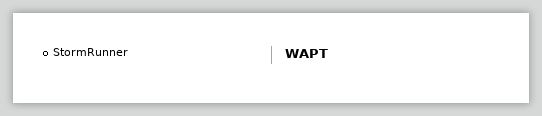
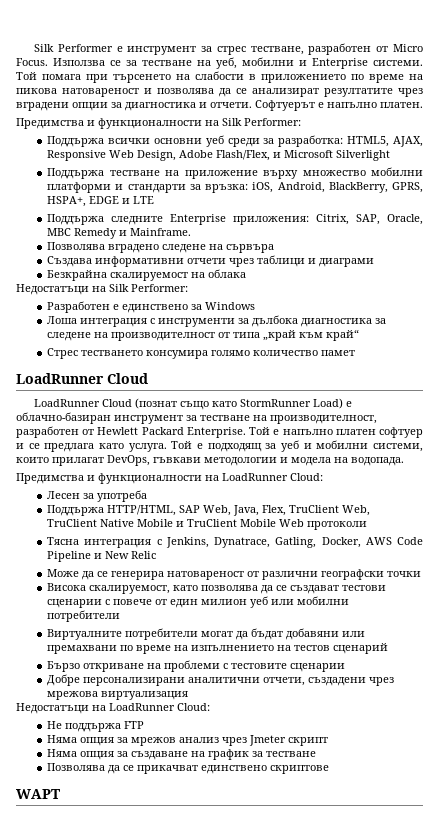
- StormRunner
+ Silk Performer е инструмент за стрес тестване, разработен от Micro Focus. Използва се за тестване на уеб, мобилни и Enterprise системи. Той помага при търсенето на слабости в приложението по време на пикова натовареност и позволява да се анализират резултатите чрез вградени опции за диагностика и отчети. Софтуерът е напълно платен.
+ Предимства и функционалности на Silk Performer:
+ Поддържа всички основни уеб среди за разработка: HTML5, AJAX, Responsive Web Design, Adobe Flash/Flex, и Microsoft Silverlight
+ Поддържа тестване на приложение върху множество мобилни платформи и стандарти за връзка: iOS, Android, BlackBerry, GPRS, HSPA+, EDGE и LTE
+ Поддържа следните Enterprise приложения: Citrix, SAP, Oracle, MBC Remedy и Mainframe.
+ Позволява вградено следене на сървъра
+ Създава информативни отчети чрез таблици и диаграми
+ Безкрайна скалируемост на облака
+ Недостатъци на Silk Performer:
+ Разработен е единствено за Windows
+ Лоша интеграция с инструменти за дълбока диагностика за следене на производителност от типа „край към край“
+ Стрес тестването консумира голямо количество памет
+ LoadRunner Cloud
+ LoadRunner Cloud (познат също като StormRunner Load) е облачно-базиран инструмент за тестване на производителност, разработен от Hewlett Packard Enterprise. Той е напълно платен софтуер и се предлага като услуга. Той е подходящ за уеб и мобилни системи, които прилагат DevOps, гъвкави методологии и модела на водопада.
+ Предимства и функционалности на LoadRunner Cloud:
+ Лесен за употреба
+ Поддържа HTTP/HTML, SAP Web, Java, Flex, TruClient Web, TruClient Native Mobile и TruClient Mobile Web протоколи
+ Тясна интеграция с Jenkins, Dynatrace, Gatling, Docker, AWS Code Pipeline и New Relic
+ Може да се генерира натовареност от различни географски точки
+ Висока скалируемост, като позволява да се създават тестови сценарии с повече от един милион уеб или мобилни потребители
+ Виртуалните потребители могат да бъдат добавяни или премахвани по време на изпълнението на тестов сценарий
+ Бързо откриване на проблеми с тестовите сценарии
+ Добре персонализирани аналитични отчети, създадени чрез мрежова виртуализация
+ Недостатъци на LoadRunner Cloud:
+ Не поддържа FTP
+ Няма опция за мрежов анализ чрез Jmeter скрипт
+ Няма опция за създаване на график за тестване
+ Позволява да се прикачват единствено скриптове

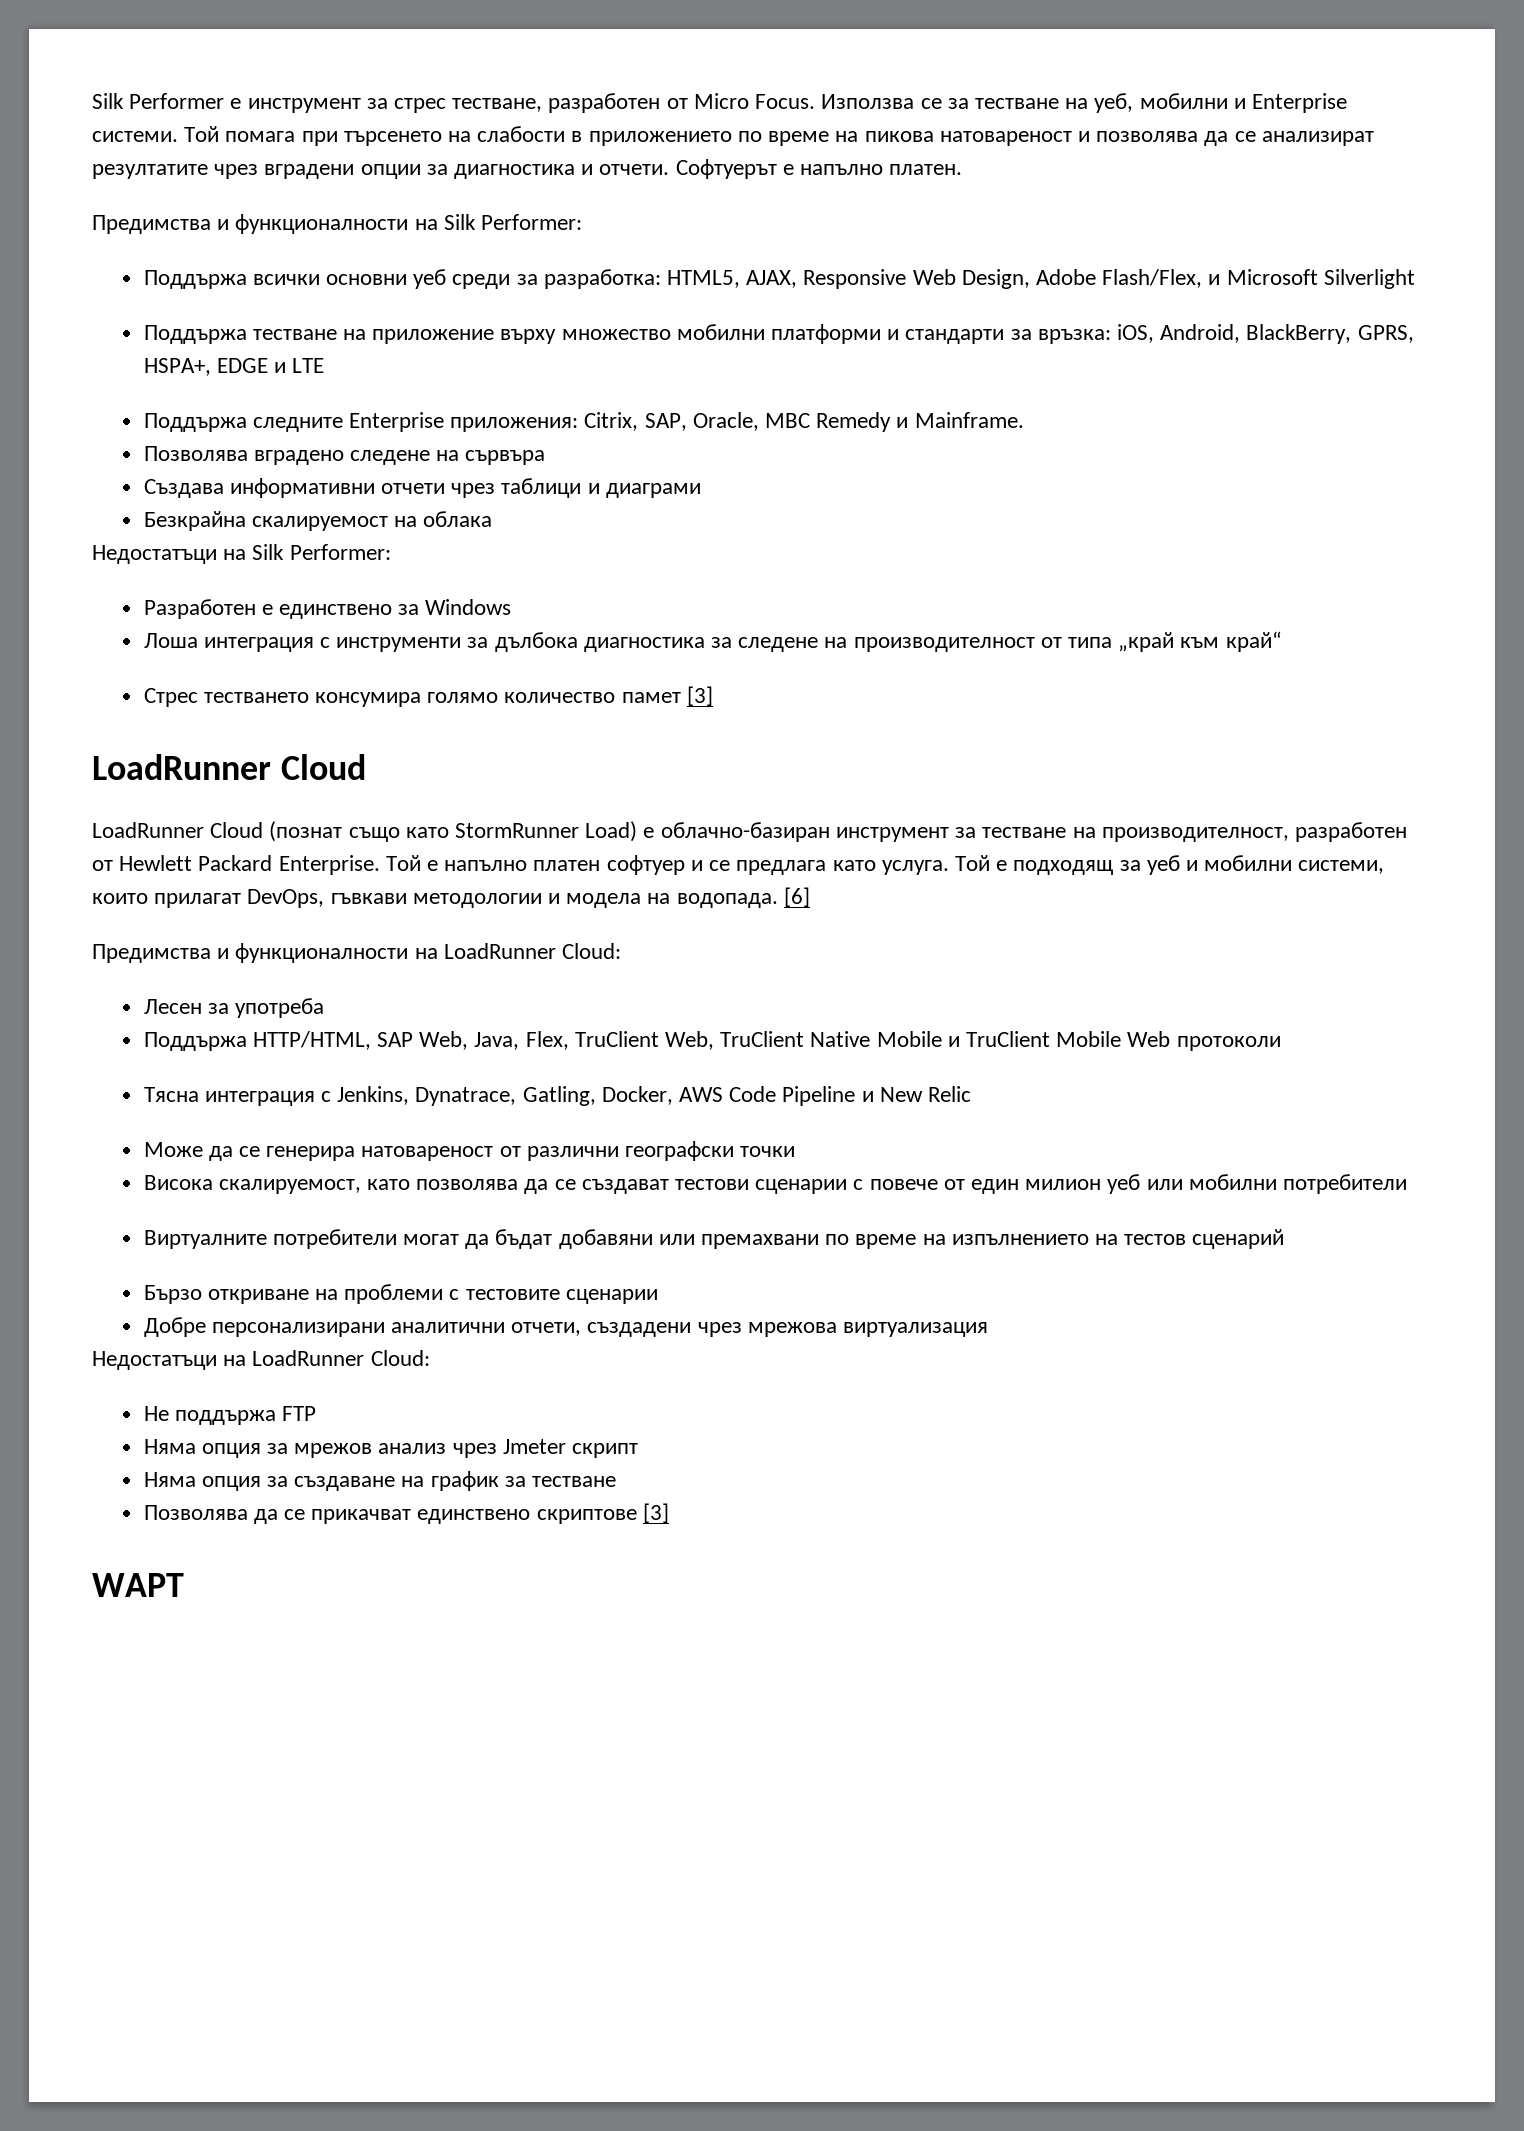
- Стрес тестването консумира голямо количество памет
+ Стрес тестването консумира голямо количество памет [3]
+ [6]
- Позволява да се прикачват единствено скриптове
+ Позволява да се прикачват единствено скриптове [3]

